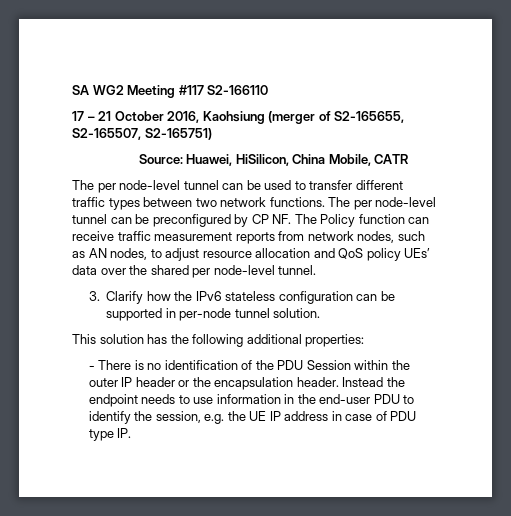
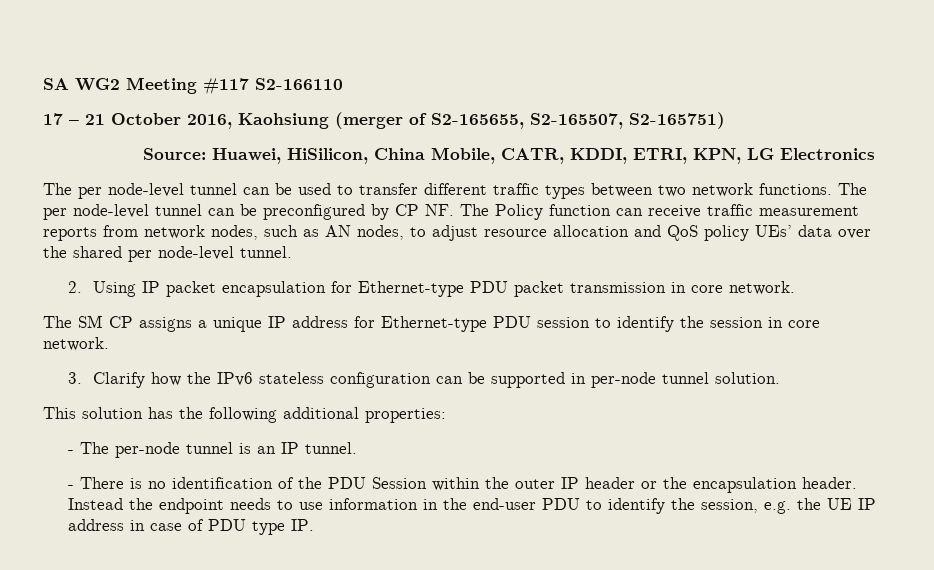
- Source: Huawei, HiSilicon, China Mobile, CATR
+ Source: Huawei, HiSilicon, China Mobile, CATR, KDDI, ETRI, KPN, LG Electronics
+ 2. Using IP packet encapsulation for Ethernet-type PDU packet transmission in core network.
+ The SM CP assigns a unique IP address for Ethernet-type PDU session to identify the session in core network.
+ - The per-node tunnel is an IP tunnel.

